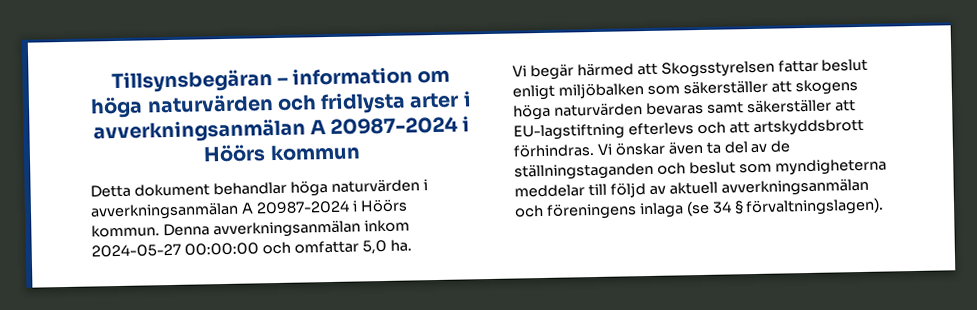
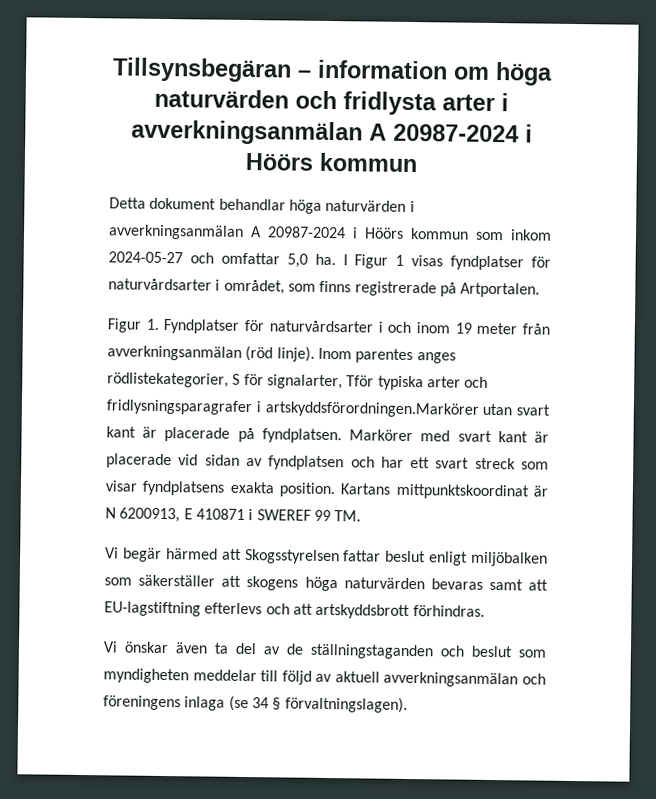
- Detta dokument behandlar höga naturvärden i avverkningsanmälan A 20987-2024 i Höörs kommun. Denna avverkningsanmälan inkom 2024-05-27 00:00:00 och omfattar 5,0 ha.
+ Detta dokument behandlar höga naturvärden i avverkningsanmälan A 20987-2024 i Höörs kommun som inkom 2024-05-27 och omfattar 5,0 ha. I Figur 1 visas fyndplatser för naturvårdsarter i området, som finns registrerade på Artportalen.
+ Figur 1. Fyndplatser för naturvårdsarter i och inom 19 meter från avverkningsanmälan (röd linje). Inom parentes anges rödlistekategorier, S för signalarter, Tför typiska arter och fridlysningsparagrafer i artskyddsförordningen.Markörer utan svart kant är placerade på fyndplatsen. Markörer med svart kant är placerade vid sidan av fyndplatsen och har ett svart streck som visar fyndplatsens exakta position. Kartans mittpunktskoordinat är N 6200913, E 410871 i SWEREF 99 TM.
- Vi begär härmed att Skogsstyrelsen fattar beslut enligt miljöbalken som säkerställer att skogens höga naturvärden bevaras samt säkerställer att EU-lagstiftning efterlevs och att artskyddsbrott förhindras. Vi önskar även ta del av de ställningstaganden och beslut som myndigheterna meddelar till följd av aktuell avverkningsanmälan och föreningens inlaga (se 34 § förvaltningslagen).
+ Vi begär härmed att Skogsstyrelsen fattar beslut enligt miljöbalken som säkerställer att skogens höga naturvärden bevaras samt att EU-lagstiftning efterlevs och att artskyddsbrott förhindras.
+ Vi önskar även ta del av de ställningstaganden och beslut som myndigheten meddelar till följd av aktuell avverkningsanmälan och föreningens inlaga (se 34 § förvaltningslagen).

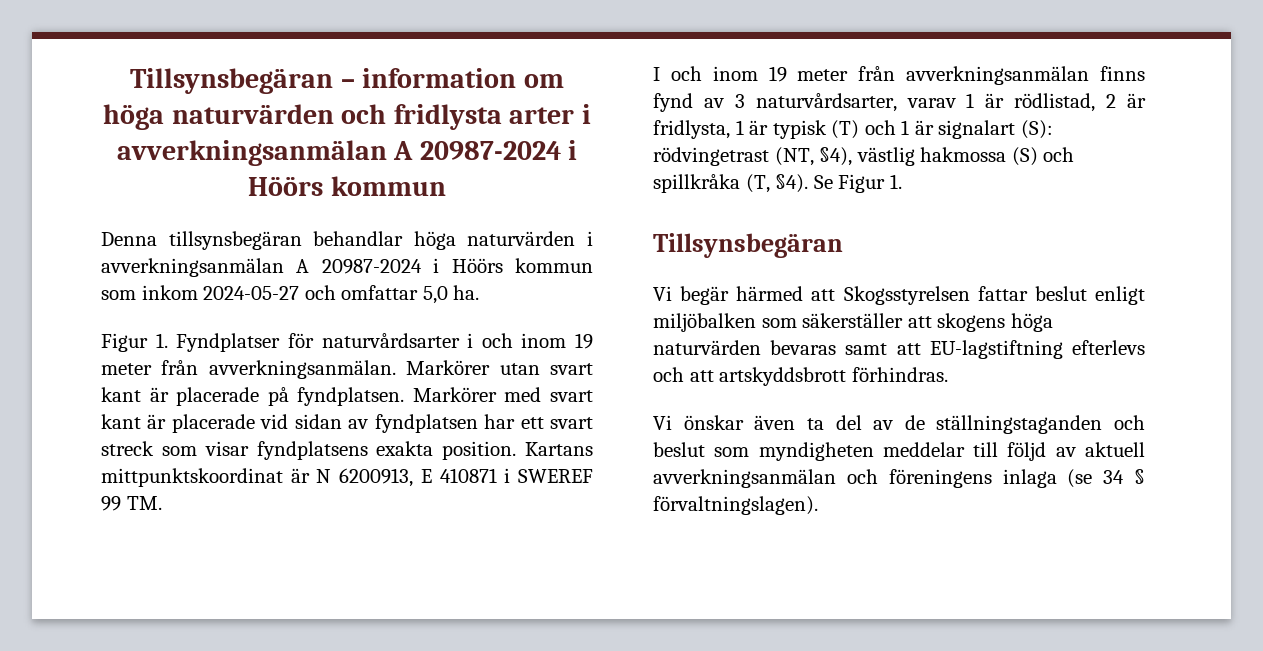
- Detta dokument behandlar höga naturvärden i avverkningsanmälan A 20987-2024 i Höörs kommun som inkom 2024-05-27 och omfattar 5,0 ha. I Figur 1 visas fyndplatser för naturvårdsarter i området, som finns registrerade på Artportalen.
+ Denna tillsynsbegäran behandlar höga naturvärden i avverkningsanmälan A 20987-2024 i Höörs kommun som inkom 2024-05-27 och omfattar 5,0 ha.
- Figur 1. Fyndplatser för naturvårdsarter i och inom 19 meter från avverkningsanmälan (röd linje). Inom parentes anges rödlistekategorier, S för signalarter, Tför typiska arter och fridlysningsparagrafer i artskyddsförordningen.Markörer utan svart kant är placerade på fyndplatsen.
+ Figur 1. Fyndplatser för naturvårdsarter i och inom 19 meter från avverkningsanmälan. Markörer utan svart kant är placerade på fyndplatsen.
- Markörer med svart kant är placerade vid sidan av fyndplatsen och har ett svart streck som visar fyndplatsens exakta position.
+ Markörer med svart kant är placerade vid sidan av fyndplatsen har ett svart streck som visar fyndplatsens exakta position.
+ I och inom 19 meter från avverkningsanmälan finns fynd av 3 naturvårdsarter, varav 1 är rödlistad, 2 är fridlysta, 1 är typisk (T) och 1 är signalart (S): rödvingetrast (NT, §4), västlig hakmossa (S) och spillkråka (T, §4). Se Figur 1.
+ Tillsynsbegäran

